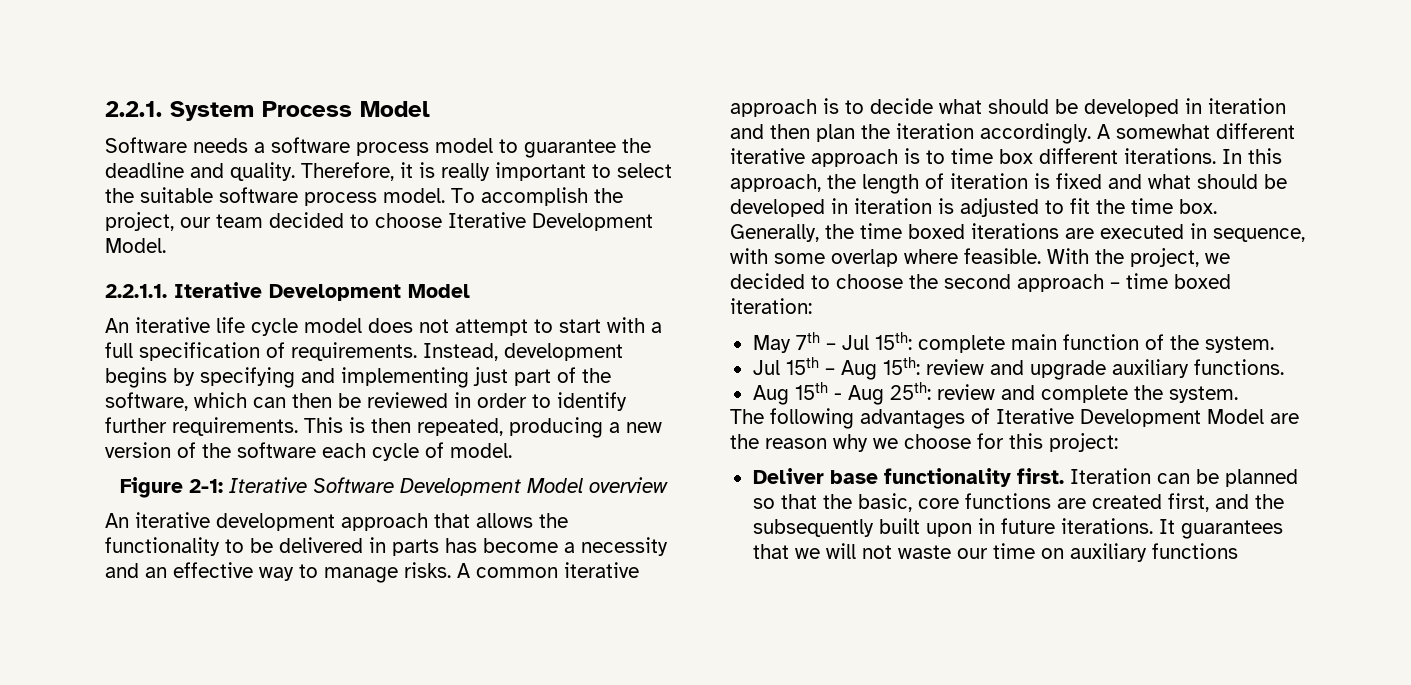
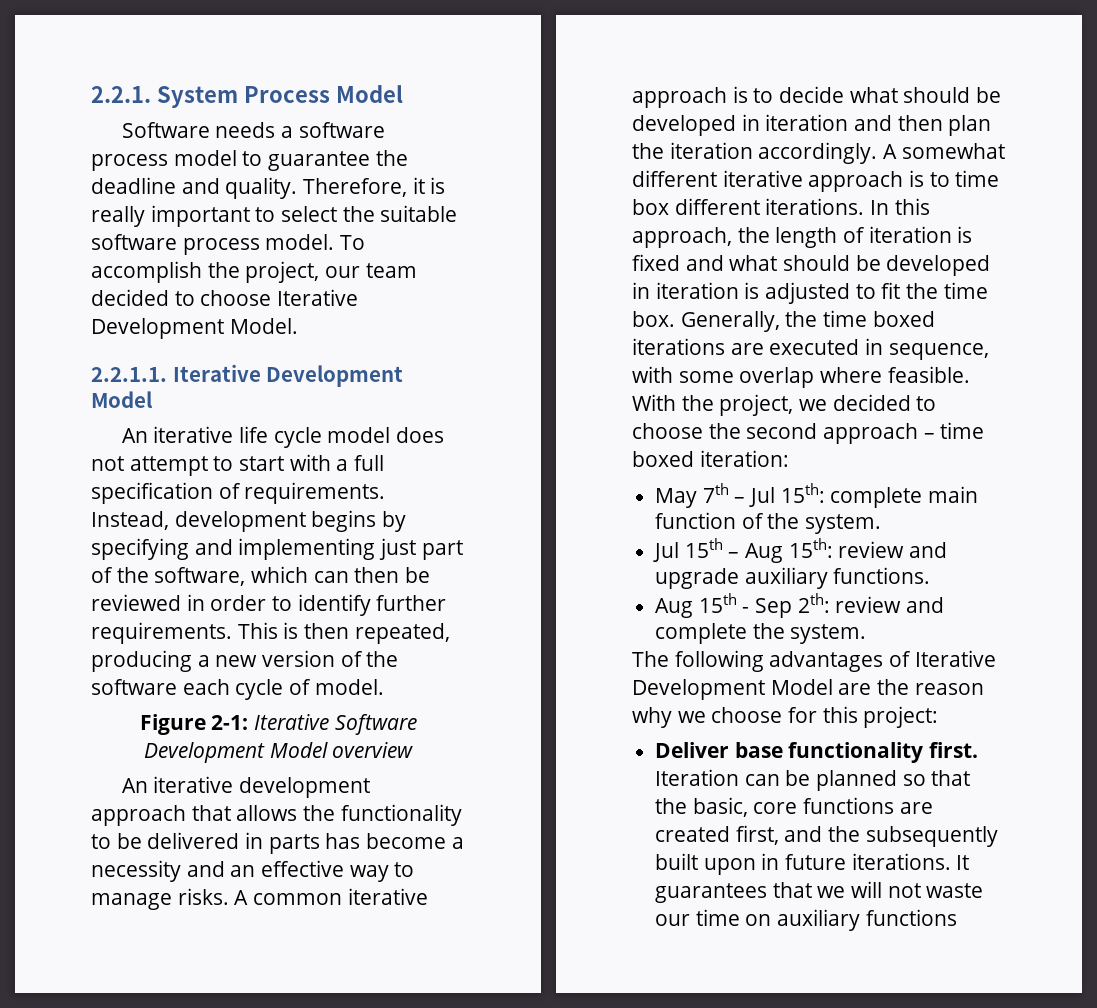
- Aug 15th - Aug 25th: review and complete the system.
+ Aug 15th - Sep 2th: review and complete the system.

